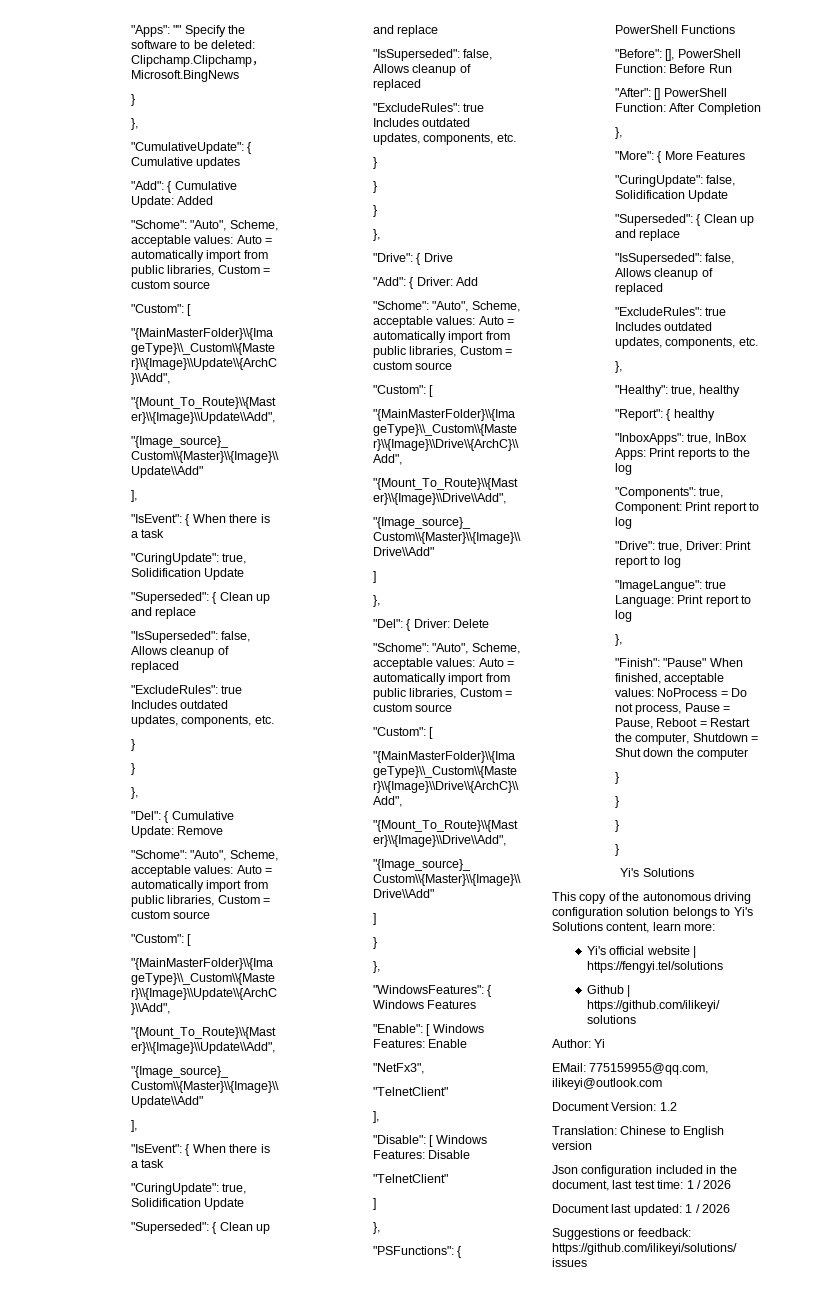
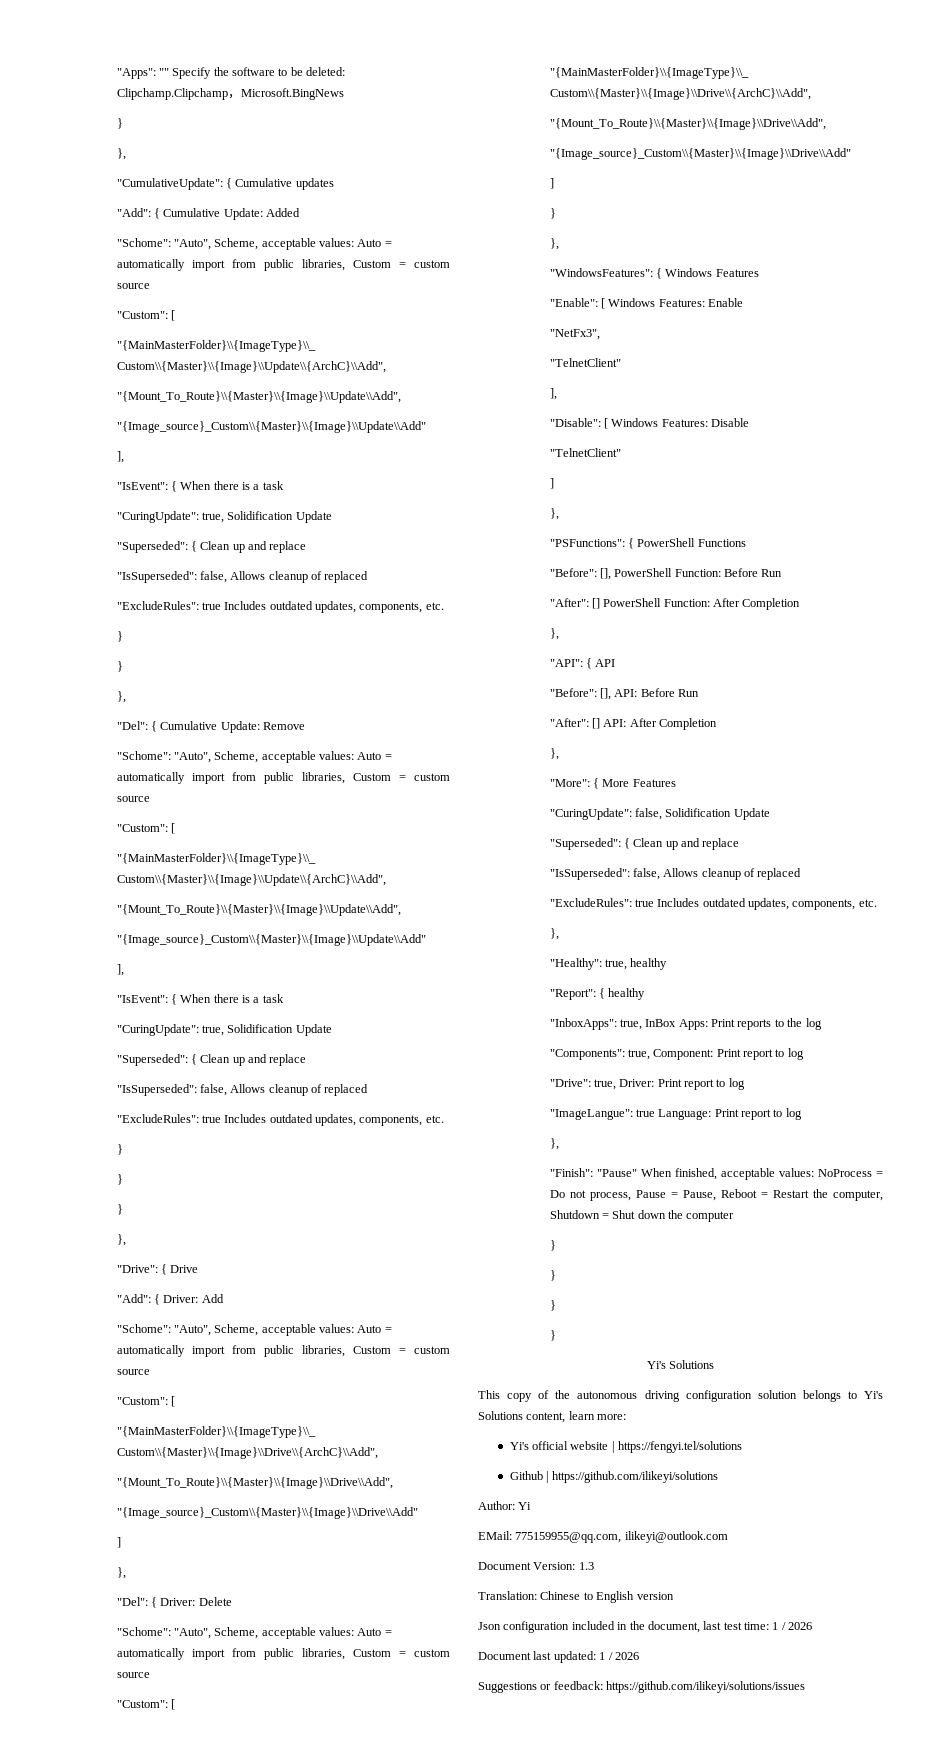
+ "API": { API
+ "Before": [], API: Before Run
+ "After": [] API: After Completion
+ },
- Document Version: 1.2
+ Document Version: 1.3

